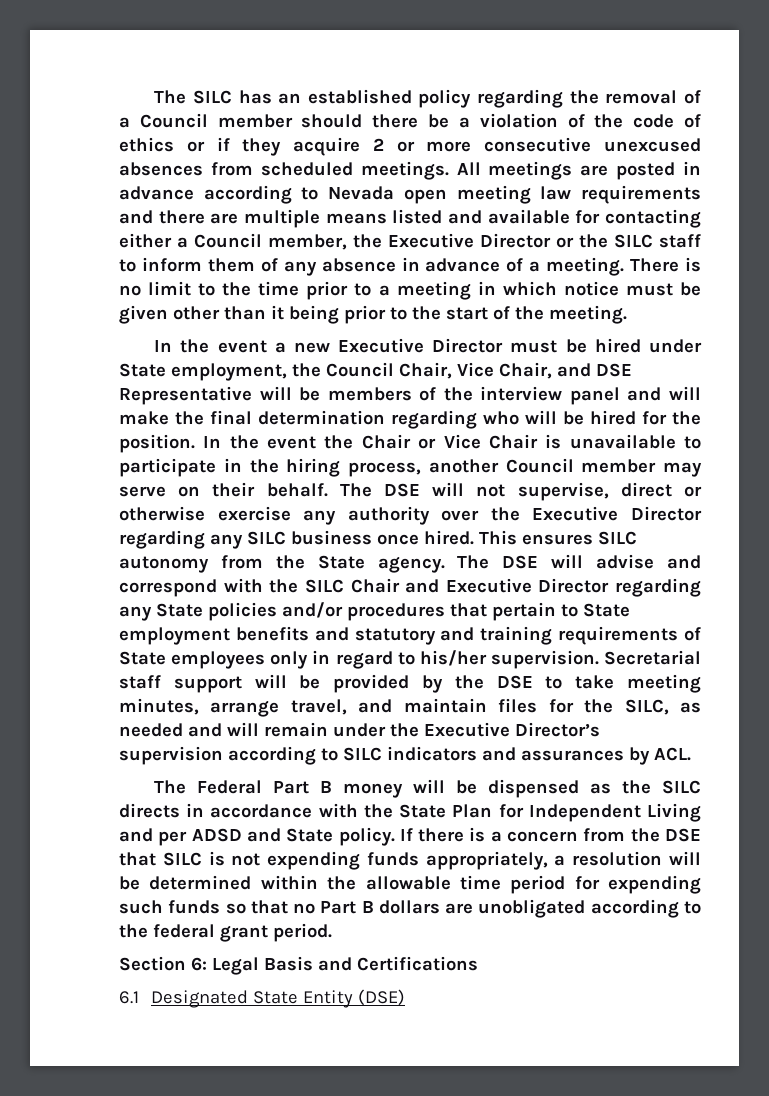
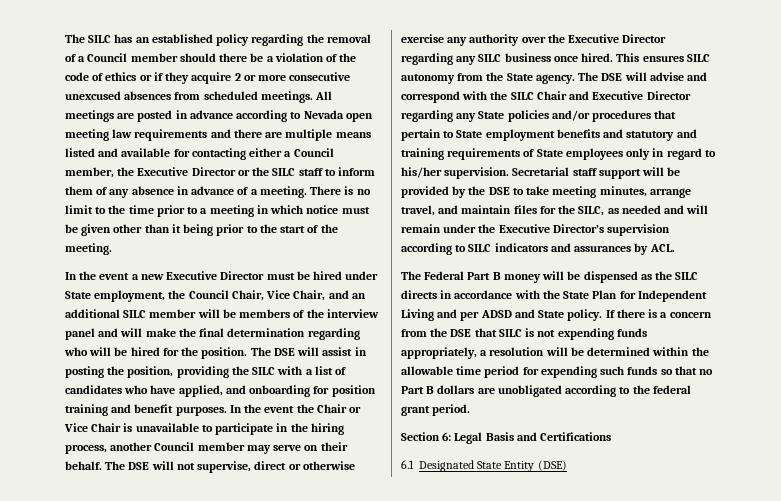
- In the event a new Executive Director must be hired under State employment, the Council Chair, Vice Chair, and DSE Representative will be members of the interview panel and will make the final determination regarding who will be hired for the position.
+ In the event a new Executive Director must be hired under State employment, the Council Chair, Vice Chair, and an additional SILC member will be members of the interview panel and will make the final determination regarding who will be hired for the position.
+ The DSE will assist in posting the position, providing the SILC with a list of candidates who have applied, and onboarding for position training and benefit purposes.

